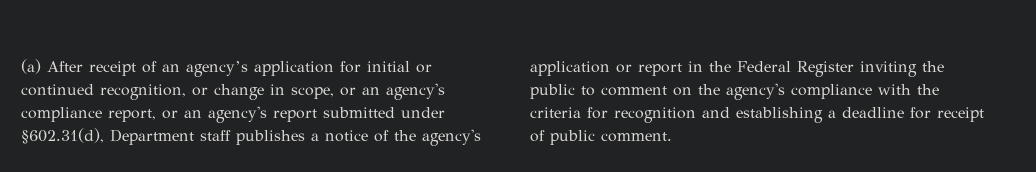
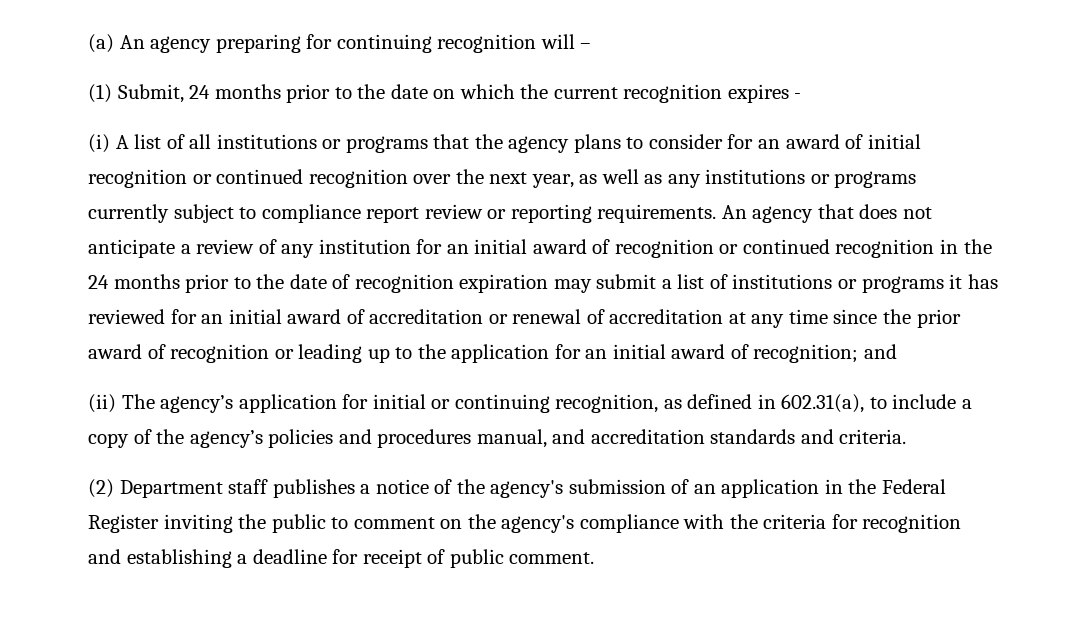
- (a) After receipt of an agency’s application for initial or continued recognition, or change in scope, or an agency's compliance report, or an agency's report submitted under §602.31(d), Department staff publishes a notice of the agency's application or report in the Federal Register inviting the public to comment on the agency's compliance with the criteria for recognition and establishing a deadline for receipt of public comment.
+ (a) An agency preparing for continuing recognition will –
+ (1) Submit, 24 months prior to the date on which the current recognition expires -
+ (i) A list of all institutions or programs that the agency plans to consider for an award of initial recognition or continued recognition over the next year, as well as any institutions or programs currently subject to compliance report review or reporting requirements. An agency that does not anticipate a review of any institution for an initial award of recognition or continued recognition in the 24 months prior to the date of recognition expiration may submit a list of institutions or programs it has reviewed for an initial award of accreditation or renewal of accreditation at any time since the prior award of recognition or leading up to the application for an initial award of recognition; and
+ (ii) The agency’s application for initial or continuing recognition, as defined in 602.31(a), to include a copy of the agency’s policies and procedures manual, and accreditation standards and criteria.
+ (2) Department staff publishes a notice of the agency's submission of an application in the Federal Register inviting the public to comment on the agency's compliance with the criteria for recognition and establishing a deadline for receipt of public comment.

